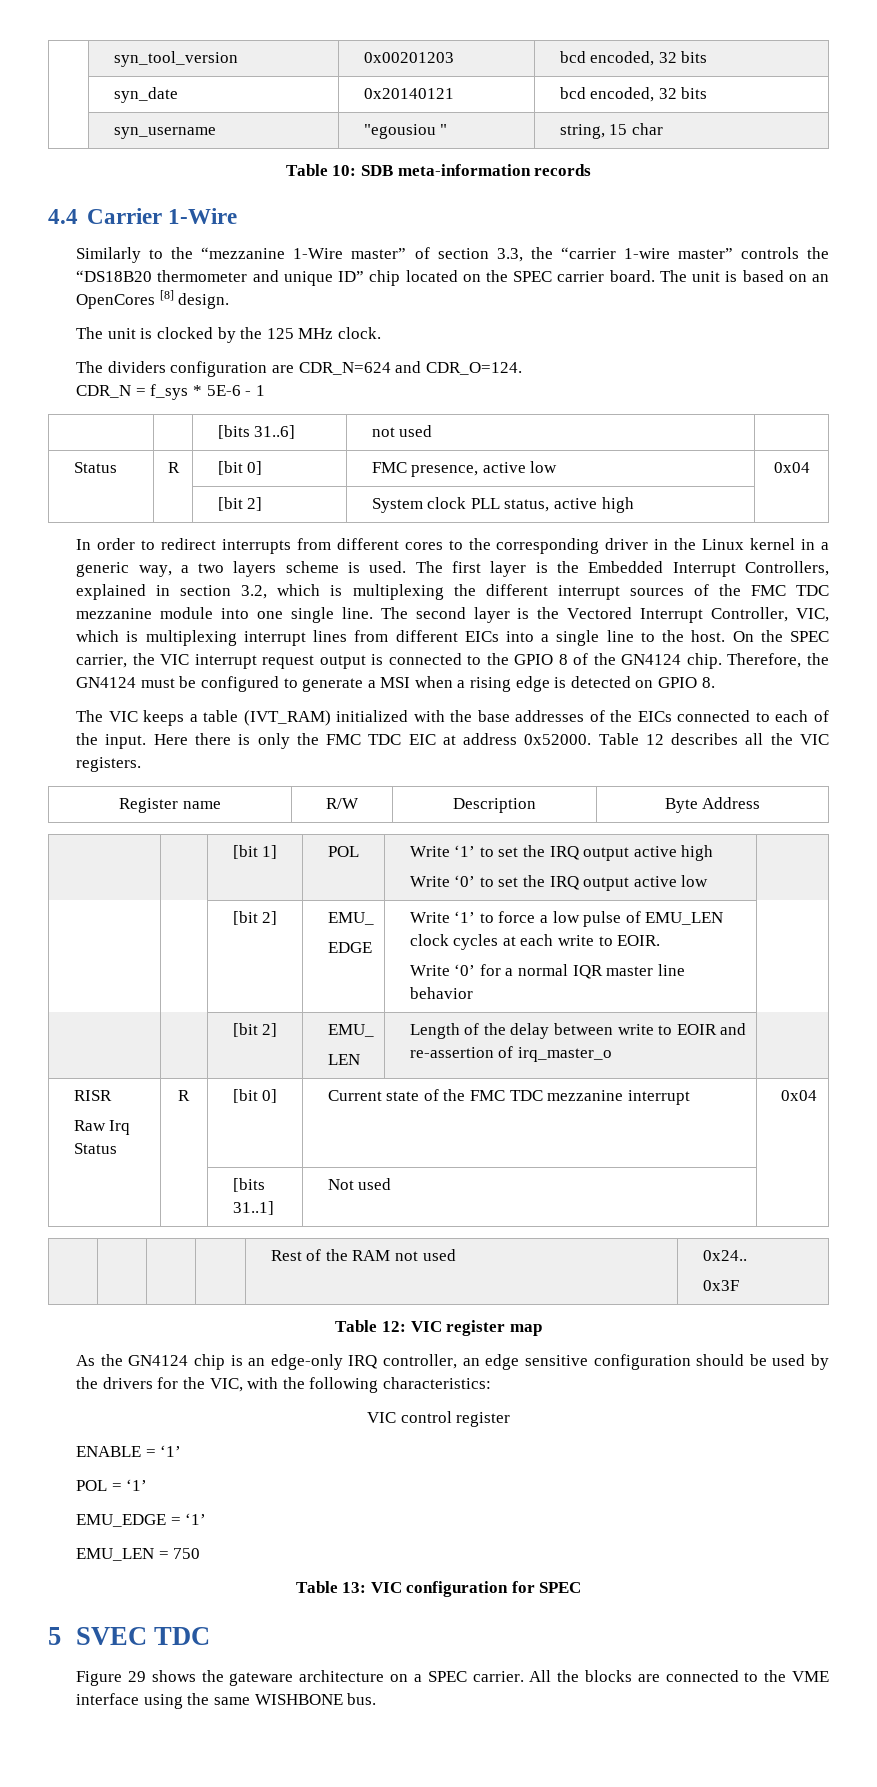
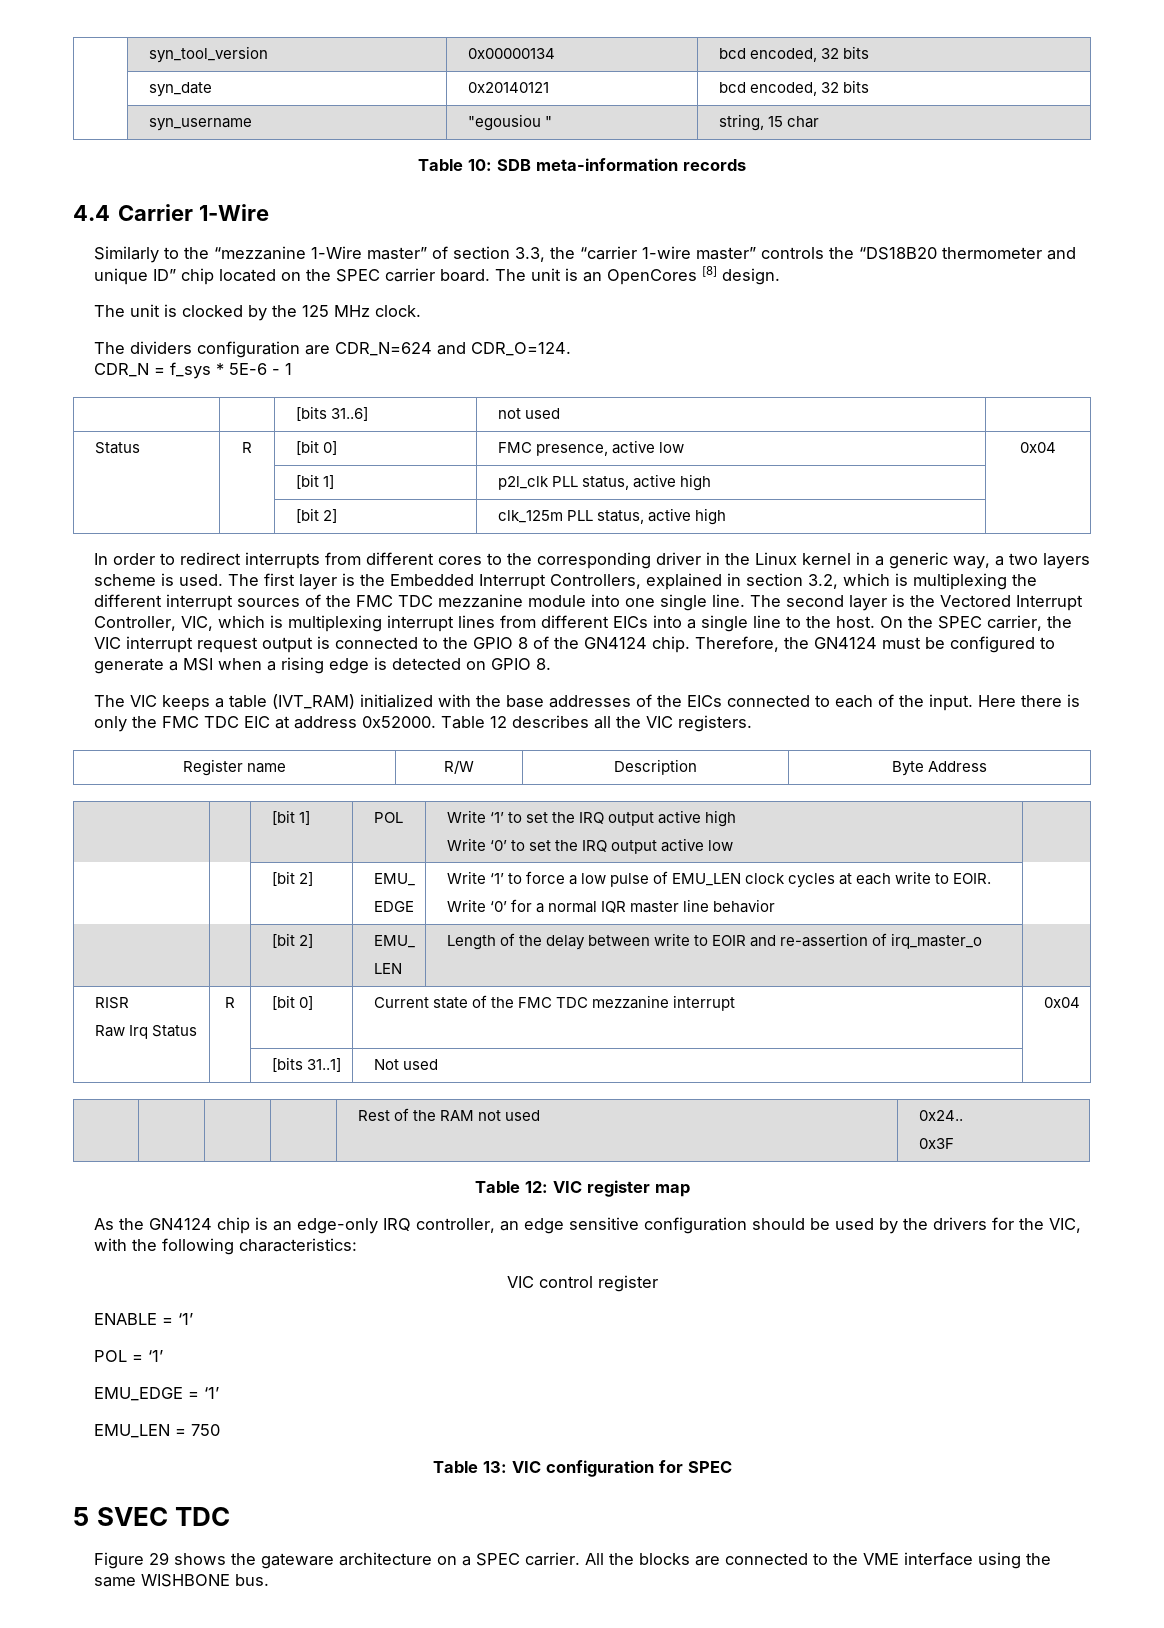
- | syn_tool_version | 0x00201203 | bcd encoded, 32 bits
+ | syn_tool_version | 0x00000134 | bcd encoded, 32 bits
- The unit is based on an OpenCores [8] design.
+ The unit is an OpenCores [8] design.
- | | [bit 2] | System clock PLL status, active high |
+ | | [bit 1] | p2l_clk PLL status, active high |
+ | | [bit 2] | clk_125m PLL status, active high |

